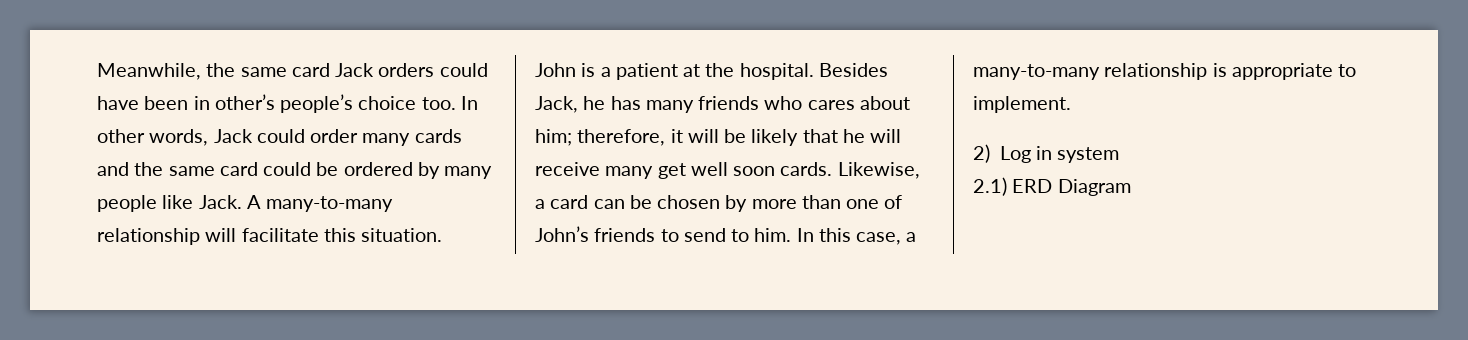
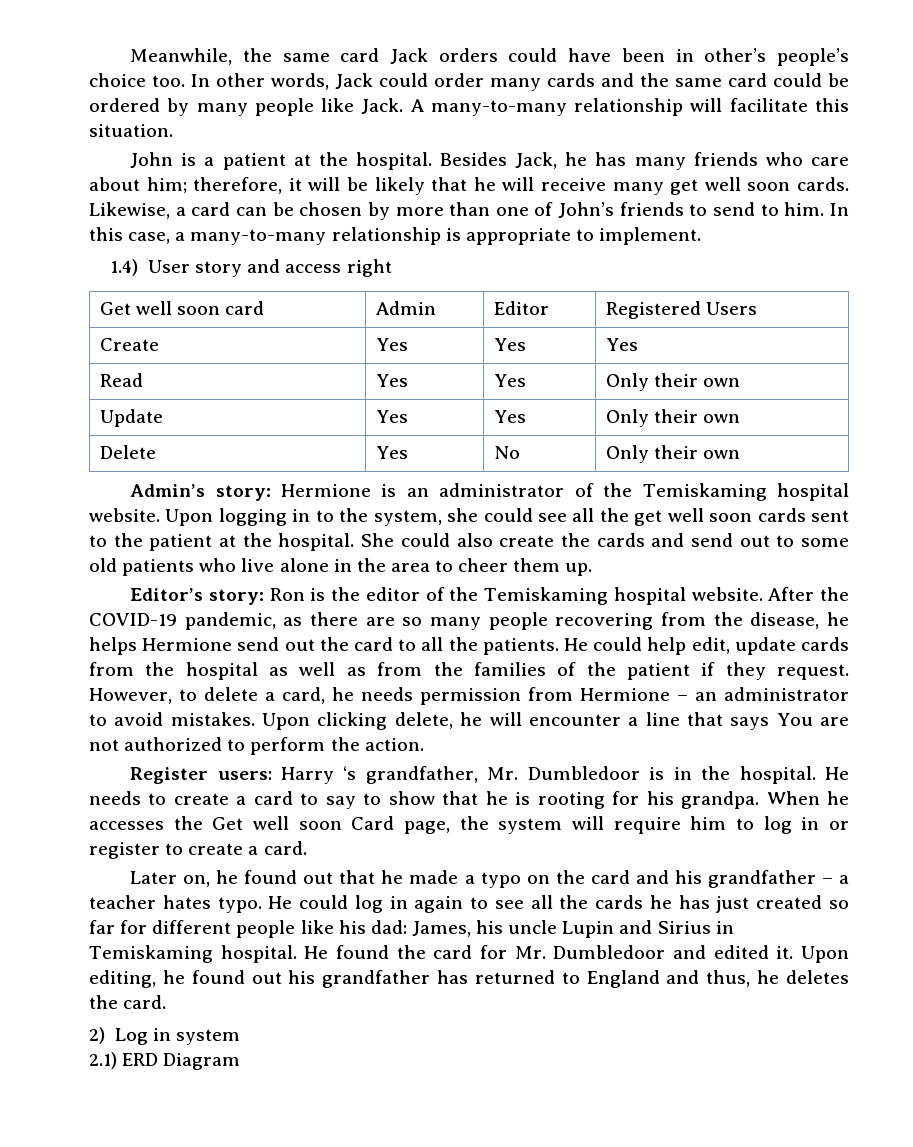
- Besides Jack, he has many friends who cares about him; therefore, it will be likely that he will receive many get well soon cards.
+ Besides Jack, he has many friends who care about him; therefore, it will be likely that he will receive many get well soon cards.
+ 1.4) User story and access right
+ Get well soon card | Admin | Editor | Registered Users
+ Create | Yes | Yes | Yes
+ Read | Yes | Yes | Only their own
+ Update | Yes | Yes | Only their own
+ Delete | Yes | No | Only their own
+ Admin’s story: Hermione is an administrator of the Temiskaming hospital website. Upon logging in to the system, she could see all the get well soon cards sent to the patient at the hospital. She could also create the cards and send out to some old patients who live alone in the area to cheer them up.
+ Editor’s story: Ron is the editor of the Temiskaming hospital website. After the COVID-19 pandemic, as there are so many people recovering from the disease, he helps Hermione send out the card to all the patients. He could help edit, update cards from the hospital as well as from the families of the patient if they request. However, to delete a card, he needs permission from Hermione – an administrator to avoid mistakes. Upon clicking delete, he will encounter a line that says You are not authorized to perform the action.
+ Register users: Harry ‘s grandfather, Mr. Dumbledoor is in the hospital. He needs to create a card to say to show that he is rooting for his grandpa. When he accesses the Get well soon Card page, the system will require him to log in or register to create a card.
+ Later on, he found out that he made a typo on the card and his grandfather – a teacher hates typo. He could log in again to see all the cards he has just created so far for different people like his dad: James, his uncle Lupin and Sirius in Temiskaming hospital. He found the card for Mr. Dumbledoor and edited it. Upon editing, he found out his grandfather has returned to England and thus, he deletes the card.

